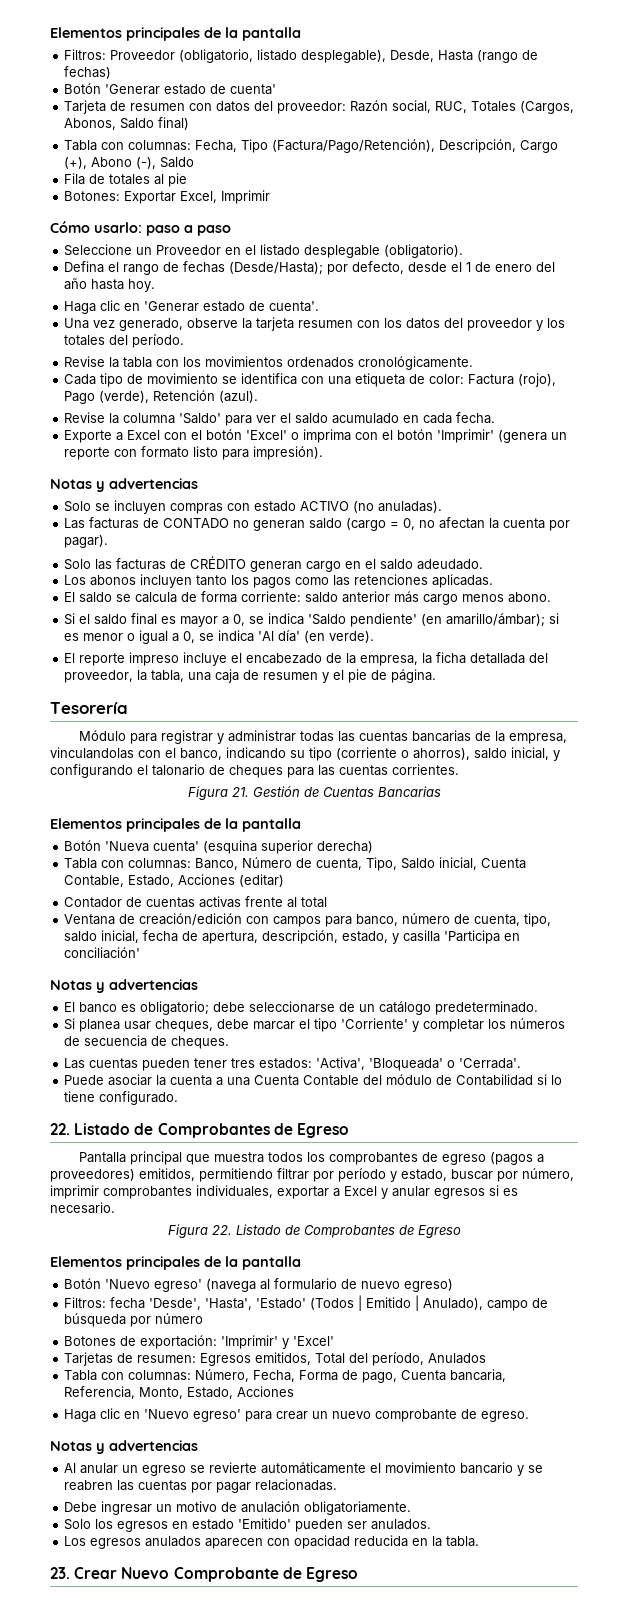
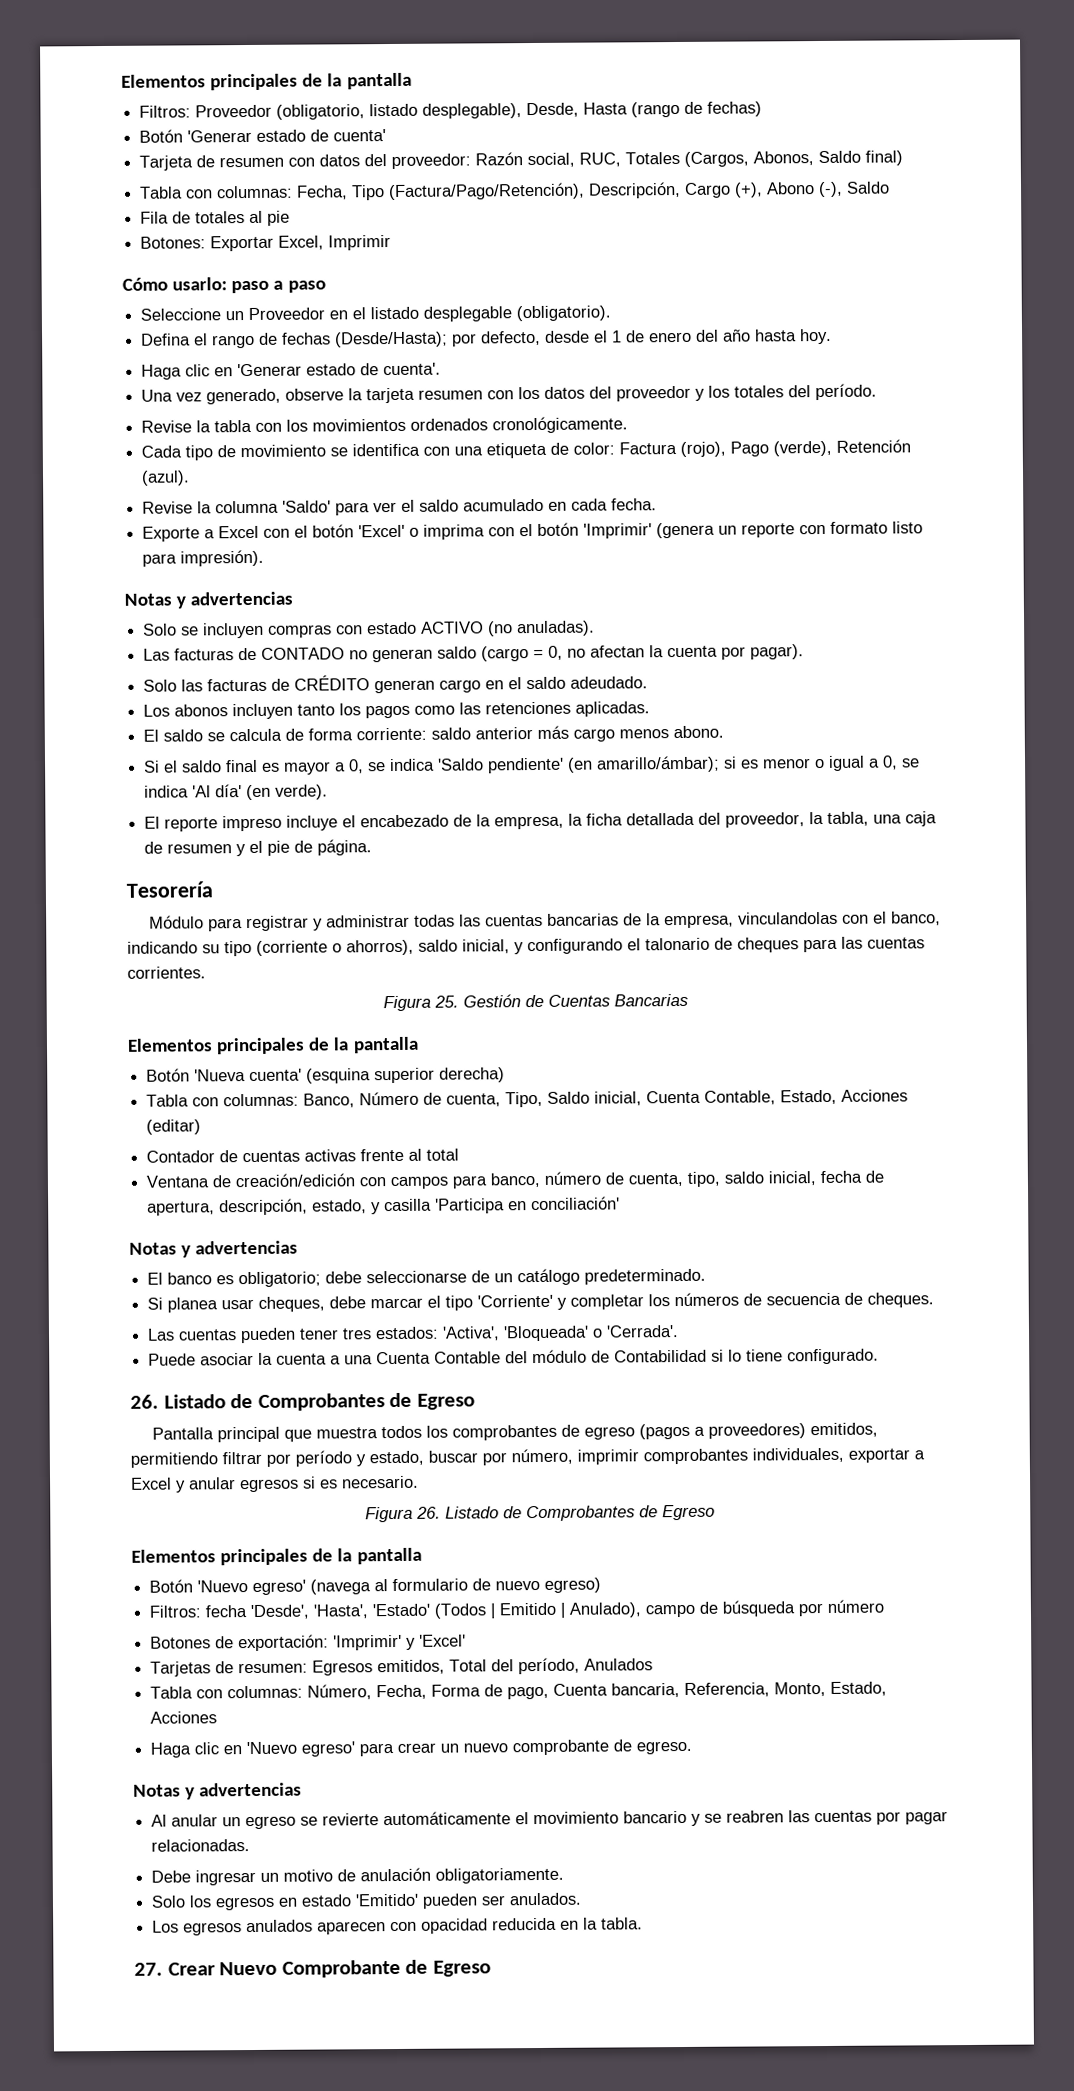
- Figura 21. Gestión de Cuentas Bancarias
+ Figura 25. Gestión de Cuentas Bancarias
  Puede asociar la cuenta a una Cuenta Contable del módulo de Contabilidad si lo tiene configurado.
- 22. Listado de Comprobantes de Egreso
+ 26. Listado de Comprobantes de Egreso
- Figura 22. Listado de Comprobantes de Egreso
+ Figura 26. Listado de Comprobantes de Egreso
- 23. Crear Nuevo Comprobante de Egreso
+ 27. Crear Nuevo Comprobante de Egreso

